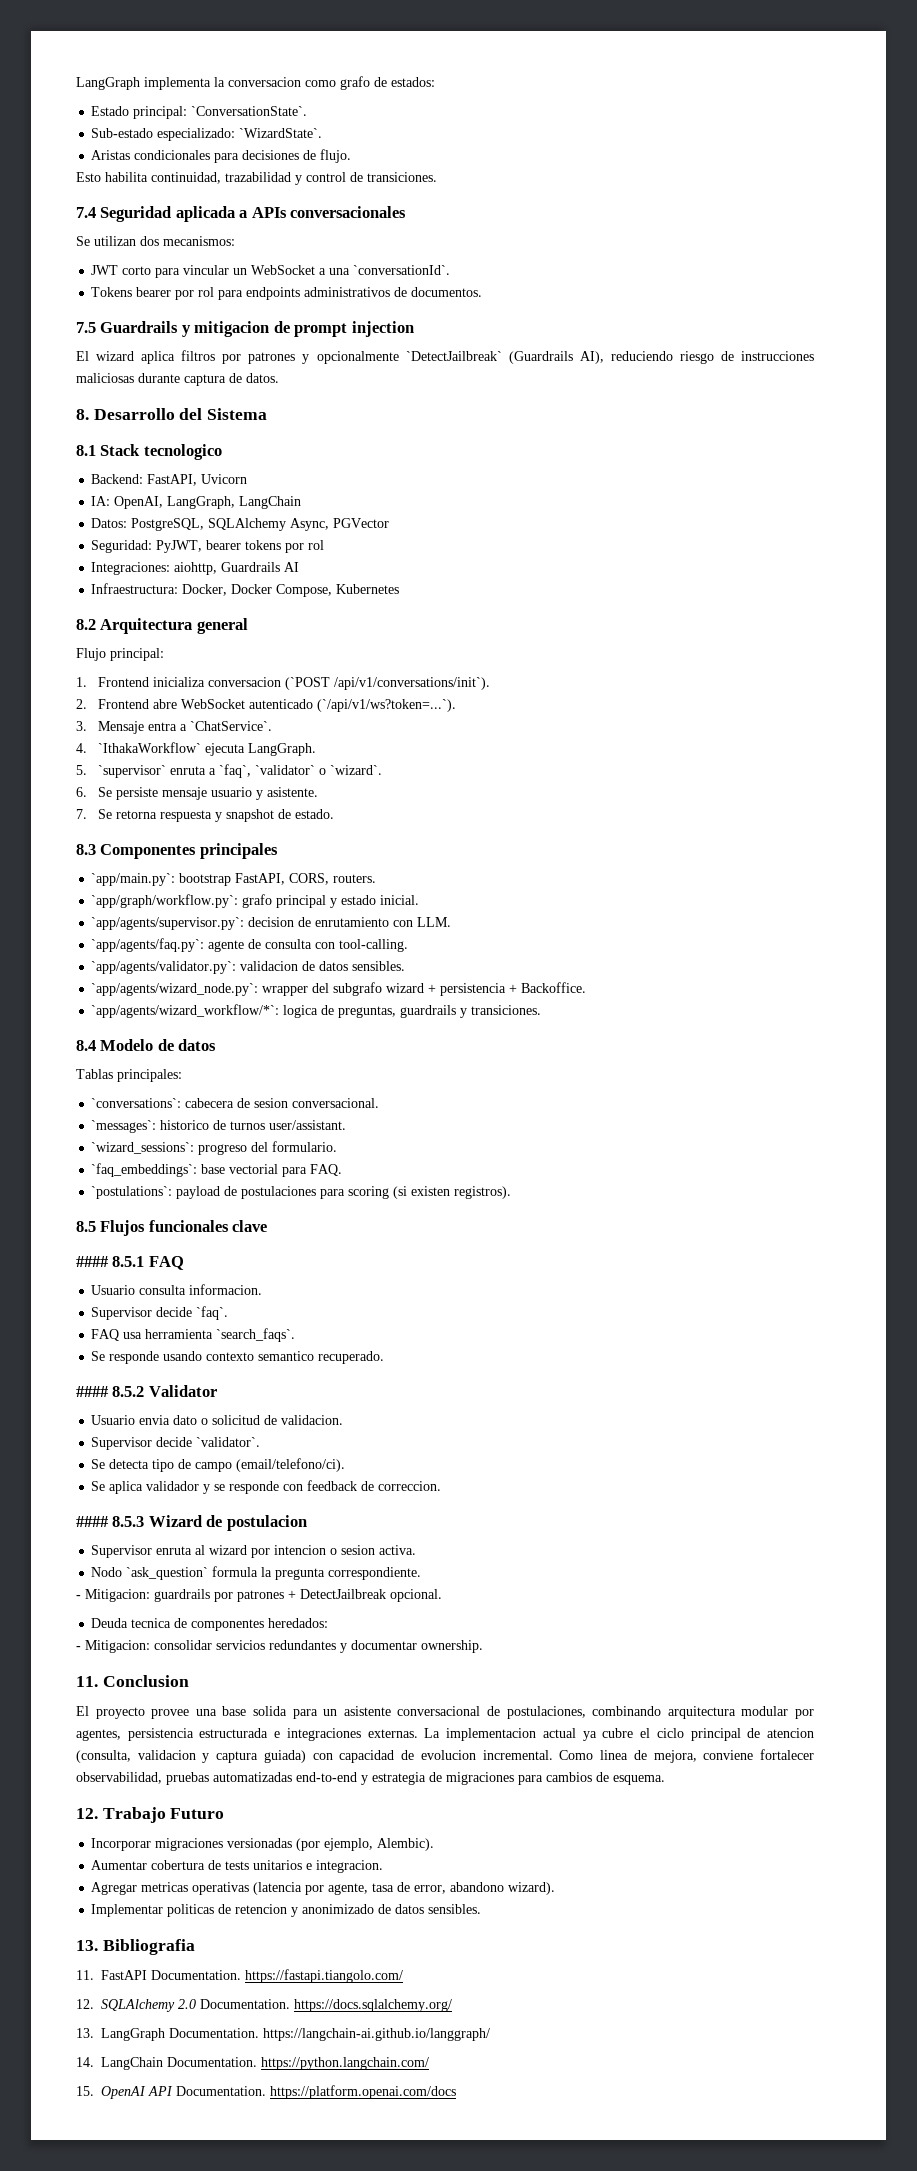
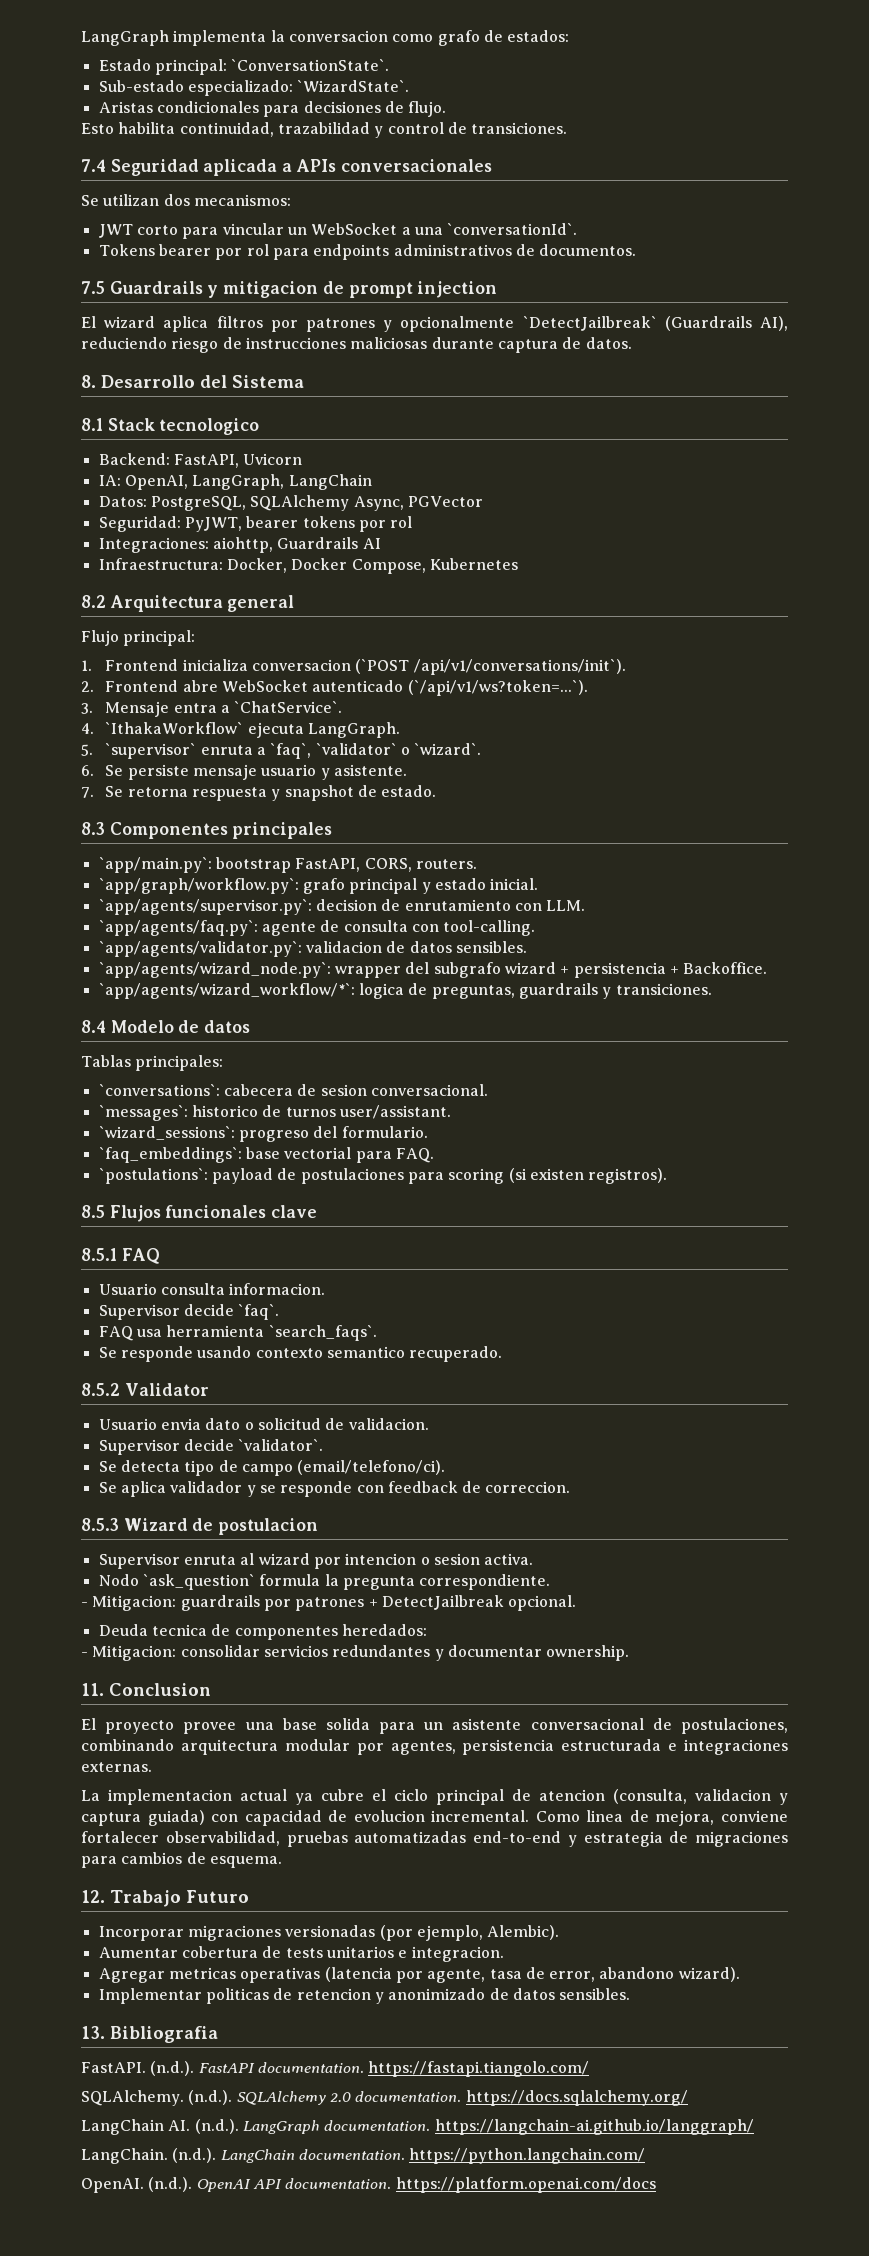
- #### 8.5.1 FAQ
+ 8.5.1 FAQ
- #### 8.5.2 Validator
+ 8.5.2 Validator
- #### 8.5.3 Wizard de postulacion
+ 8.5.3 Wizard de postulacion
- El proyecto provee una base solida para un asistente conversacional de postulaciones, combinando arquitectura modular por agentes, persistencia estructurada e integraciones externas. La implementacion actual ya cubre el ciclo principal de atencion (consulta, validacion y captura guiada) con capacidad de evolucion incremental.
+ El proyecto provee una base solida para un asistente conversacional de postulaciones, combinando arquitectura modular por agentes, persistencia estructurada e integraciones externas.
+ La implementacion actual ya cubre el ciclo principal de atencion (consulta, validacion y captura guiada) con capacidad de evolucion incremental.
- 11. FastAPI Documentation. https://fastapi.tiangolo.com/
+ FastAPI. (n.d.). FastAPI documentation. https://fastapi.tiangolo.com/
- 12. SQLAlchemy 2.0 Documentation. https://docs.sqlalchemy.org/
+ SQLAlchemy. (n.d.). SQLAlchemy 2.0 documentation. https://docs.sqlalchemy.org/
- 13. LangGraph Documentation. https://langchain-ai.github.io/langgraph/
- 14. LangChain Documentation. https://python.langchain.com/
+ LangChain AI. (n.d.). LangGraph documentation. https://langchain-ai.github.io/langgraph/
+ LangChain. (n.d.). LangChain documentation. https://python.langchain.com/
- 15. OpenAI API Documentation. https://platform.openai.com/docs
+ OpenAI. (n.d.). OpenAI API documentation. https://platform.openai.com/docs

